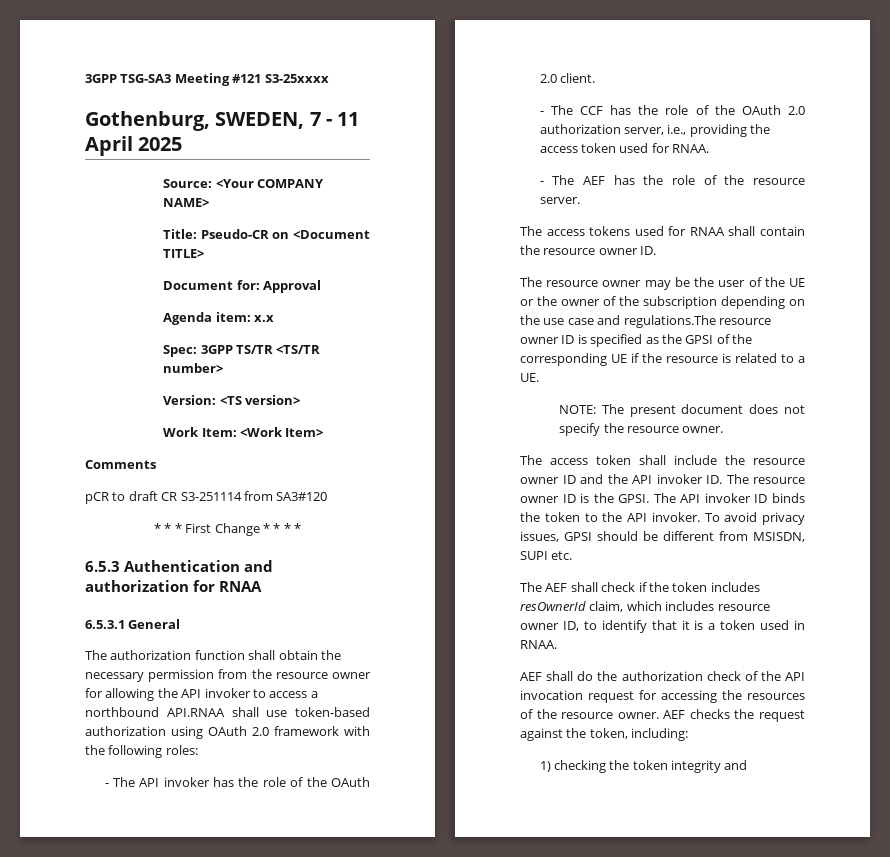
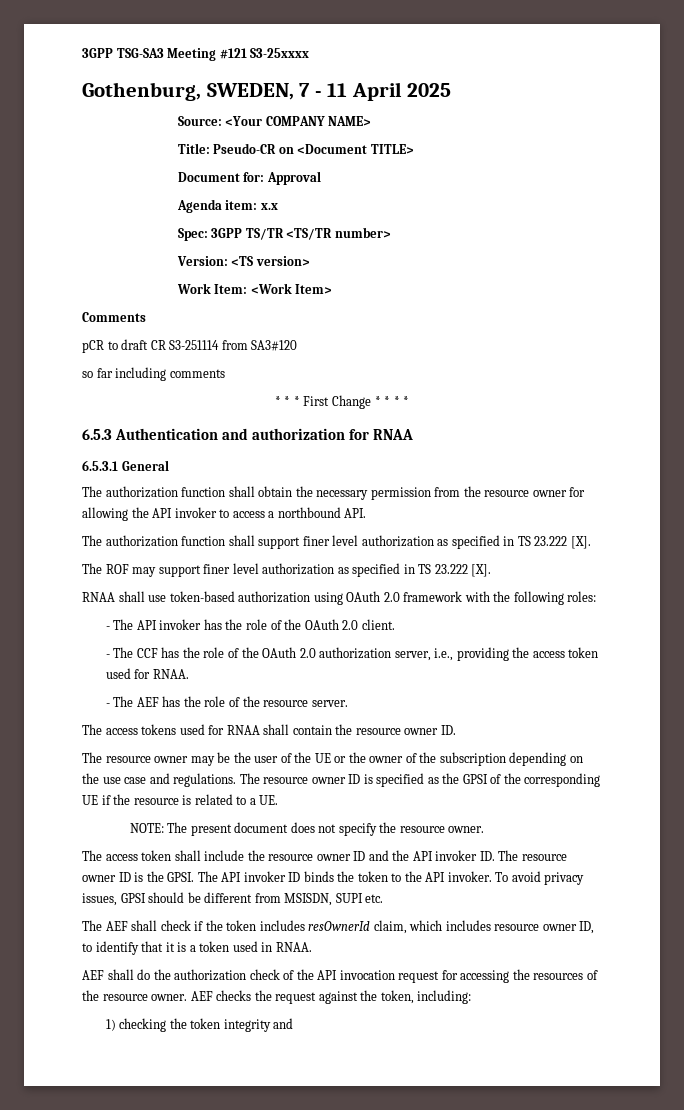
+ so far including comments
- The authorization function shall obtain the necessary permission from the resource owner for allowing the API invoker to access a northbound API.RNAA shall use token-based authorization using OAuth 2.0 framework with the following roles:
+ The authorization function shall obtain the necessary permission from the resource owner for allowing the API invoker to access a northbound API.
+ The authorization function shall support finer level authorization as specified in TS 23.222 [X].
+ The ROF may support finer level authorization as specified in TS 23.222 [X].
+ RNAA shall use token-based authorization using OAuth 2.0 framework with the following roles:
- The resource owner may be the user of the UE or the owner of the subscription depending on the use case and regulations.The resource owner ID is specified as the GPSI of the corresponding UE if the resource is related to a UE.
+ The resource owner may be the user of the UE or the owner of the subscription depending on the use case and regulations. The resource owner ID is specified as the GPSI of the corresponding UE if the resource is related to a UE.

